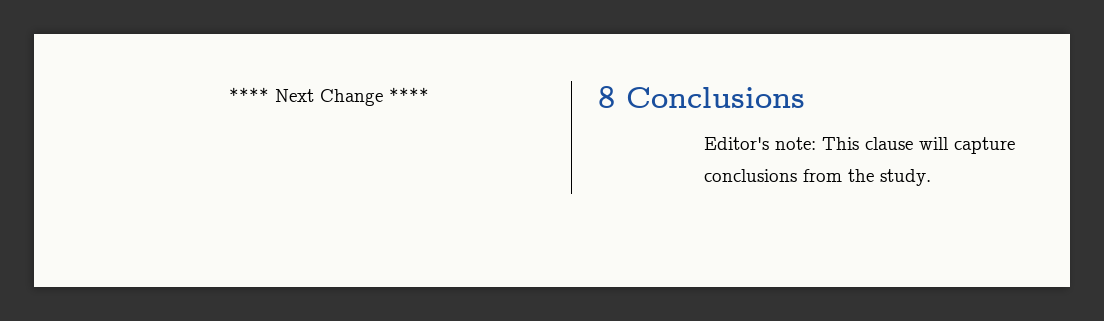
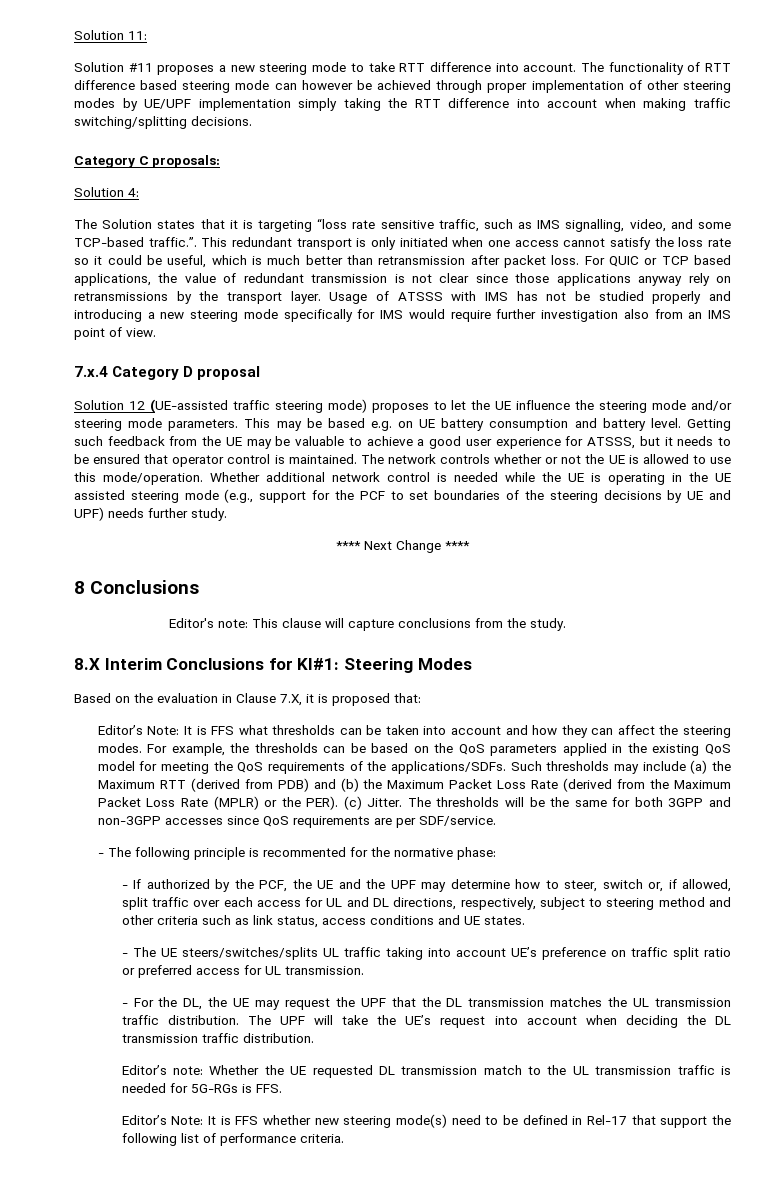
+ Solution 11:
+ Solution #11 proposes a new steering mode to take RTT difference into account. The functionality of RTT difference based steering mode can however be achieved through proper implementation of other steering modes by UE/UPF implementation simply taking the RTT difference into account when making traffic switching/splitting decisions.
+ Category C proposals:
+ Solution 4:
+ The Solution states that it is targeting “loss rate sensitive traffic, such as IMS signalling, video, and some TCP-based traffic.”. This redundant transport is only initiated when one access cannot satisfy the loss rate so it could be useful, which is much better than retransmission after packet loss. For QUIC or TCP based applications, the value of redundant transmission is not clear since those applications anyway rely on retransmissions by the transport layer. Usage of ATSSS with IMS has not be studied properly and introducing a new steering mode specifically for IMS would require further investigation also from an IMS point of view.
+ 7.x.4 Category D proposal
+ Solution 12 (UE-assisted traffic steering mode) proposes to let the UE influence the steering mode and/or steering mode parameters. This may be based e.g. on UE battery consumption and battery level. Getting such feedback from the UE may be valuable to achieve a good user experience for ATSSS, but it needs to be ensured that operator control is maintained. The network controls whether or not the UE is allowed to use this mode/operation. Whether additional network control is needed while the UE is operating in the UE assisted steering mode (e.g., support for the PCF to set boundaries of the steering decisions by UE and UPF) needs further study.
+ 8.X Interim Conclusions for KI#1: Steering Modes
+ Based on the evaluation in Clause 7.X, it is proposed that:
+ Editor’s Note: It is FFS what thresholds can be taken into account and how they can affect the steering modes. For example, the thresholds can be based on the QoS parameters applied in the existing QoS model for meeting the QoS requirements of the applications/SDFs. Such thresholds may include (a) the Maximum RTT (derived from PDB) and (b) the Maximum Packet Loss Rate (derived from the Maximum Packet Loss Rate (MPLR) or the PER). (c) Jitter. The thresholds will be the same for both 3GPP and non-3GPP accesses since QoS requirements are per SDF/service.
+ - The following principle is recommented for the normative phase:
+ - If authorized by the PCF, the UE and the UPF may determine how to steer, switch or, if allowed, split traffic over each access for UL and DL directions, respectively, subject to steering method and other criteria such as link status, access conditions and UE states.
+ - The UE steers/switches/splits UL traffic taking into account UE’s preference on traffic split ratio or preferred access for UL transmission.
+ - For the DL, the UE may request the UPF that the DL transmission matches the UL transmission traffic distribution. The UPF will take the UE’s request into account when deciding the DL transmission traffic distribution.
+ Editor’s note: Whether the UE requested DL transmission match to the UL transmission traffic is needed for 5G-RGs is FFS.
+ Editor’s Note: It is FFS whether new steering mode(s) need to be defined in Rel-17 that support the following list of performance criteria.

